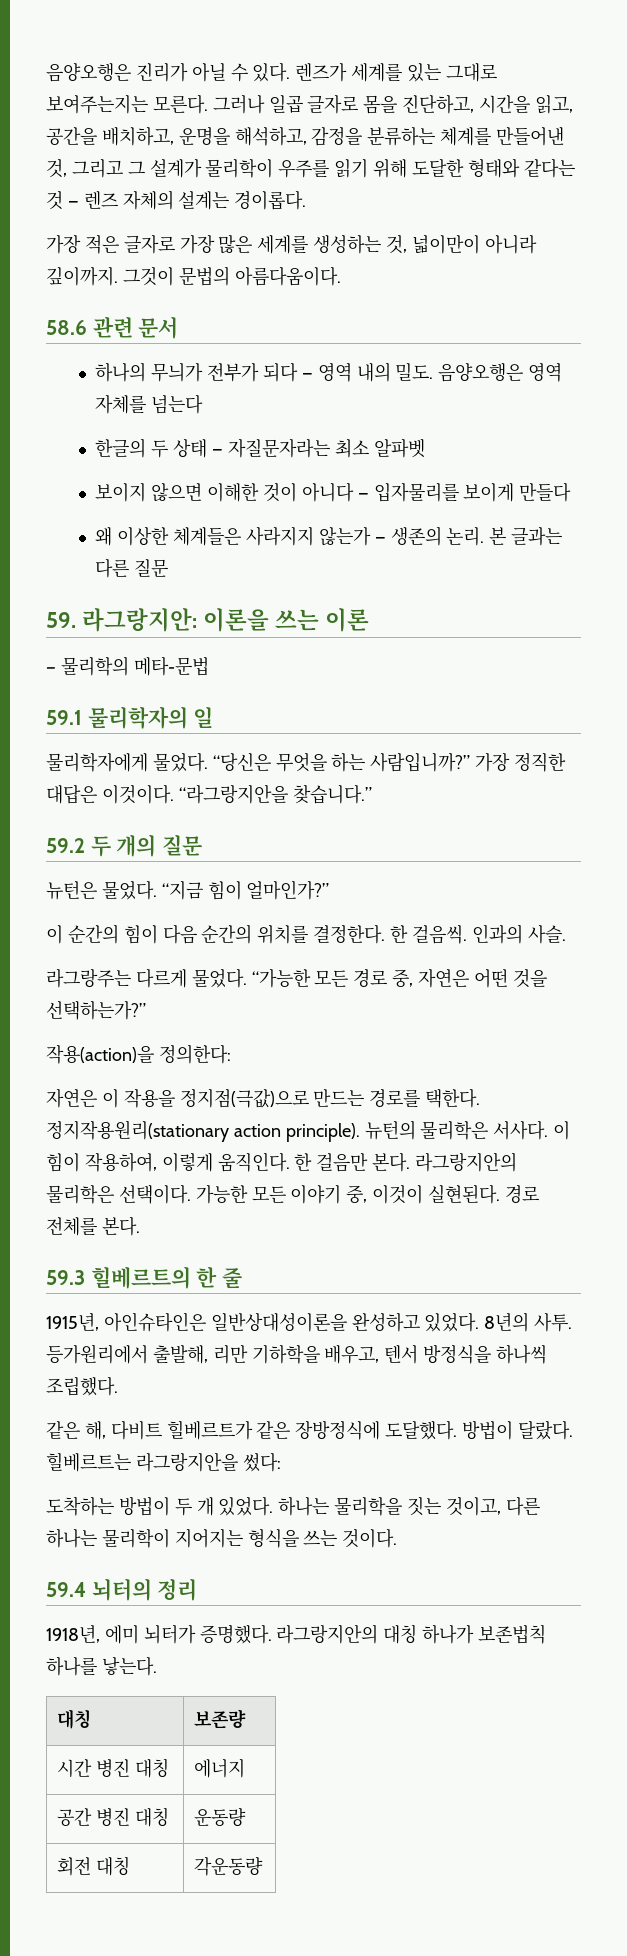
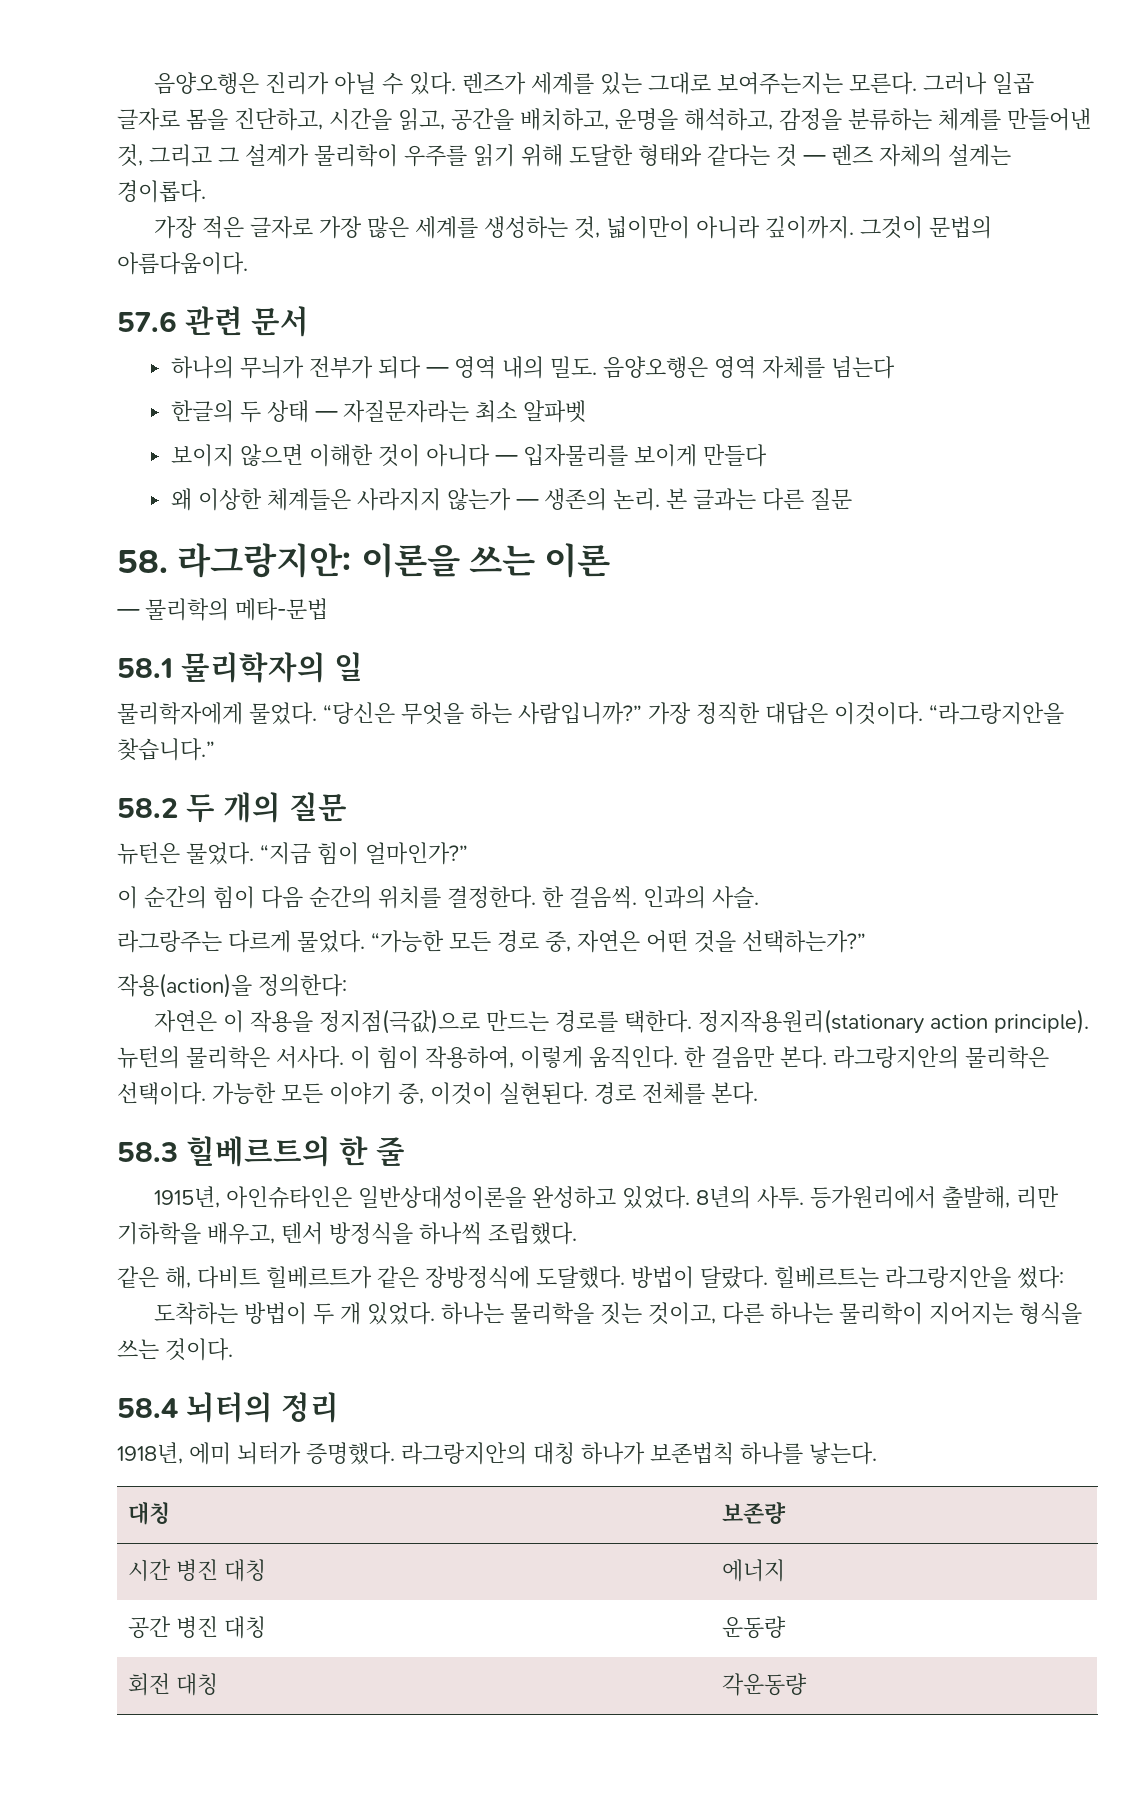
- 58.6 관련 문서
+ 57.6 관련 문서
- 59. 라그랑지안: 이론을 쓰는 이론
+ 58. 라그랑지안: 이론을 쓰는 이론
- 59.1 물리학자의 일
+ 58.1 물리학자의 일
- 59.2 두 개의 질문
+ 58.2 두 개의 질문
- 59.3 힐베르트의 한 줄
+ 58.3 힐베르트의 한 줄
- 59.4 뇌터의 정리
+ 58.4 뇌터의 정리

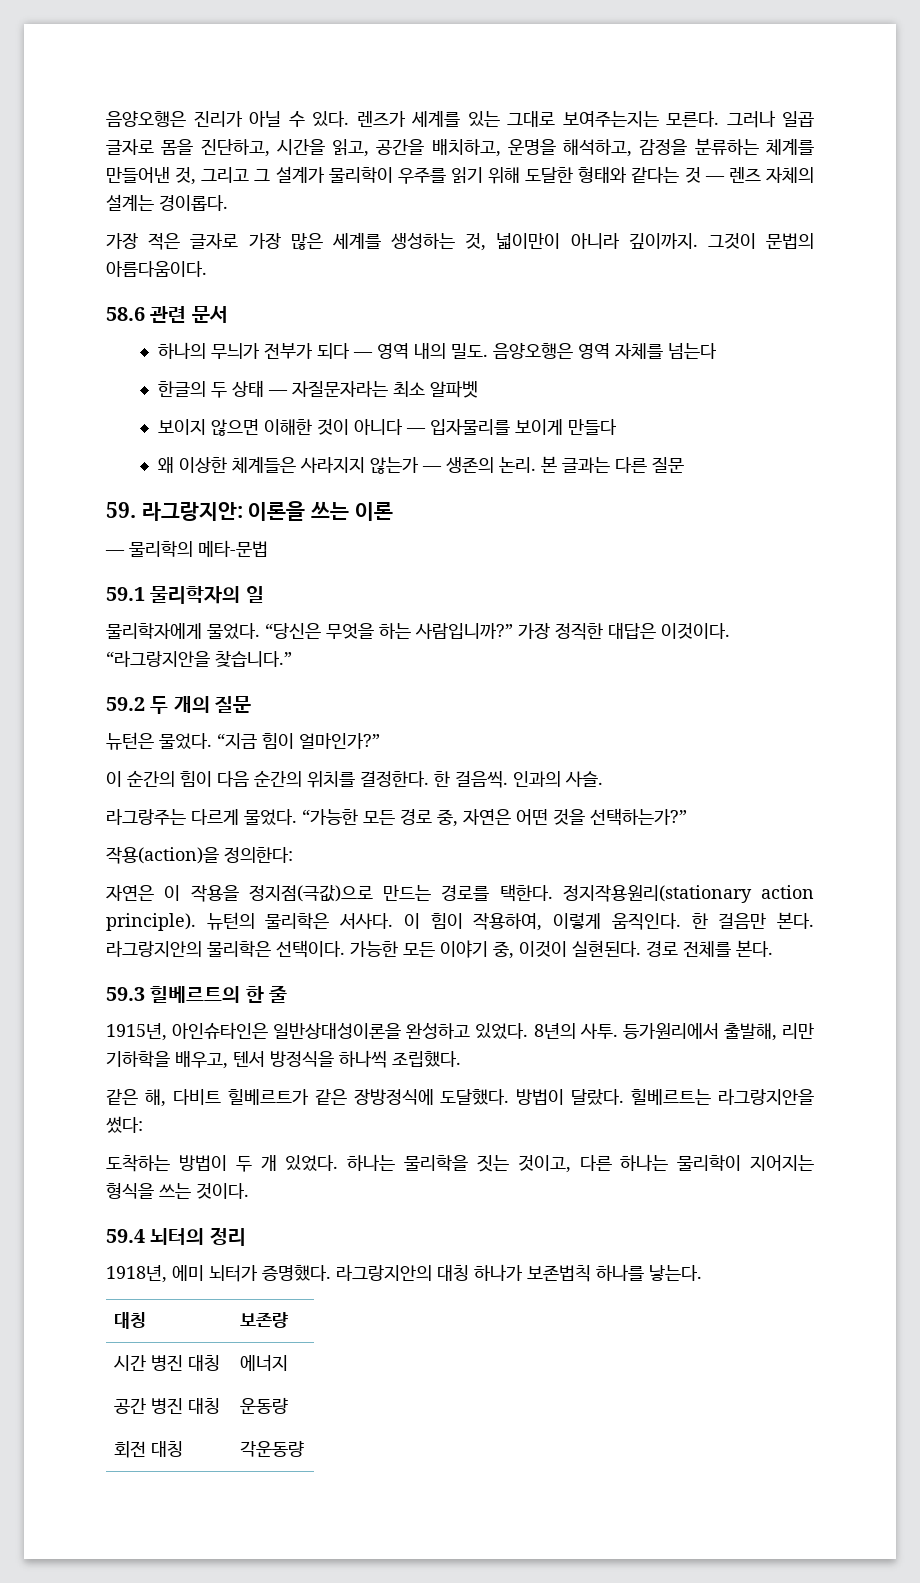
- 57.6 관련 문서
+ 58.6 관련 문서
- 58. 라그랑지안: 이론을 쓰는 이론
+ 59. 라그랑지안: 이론을 쓰는 이론
- 58.1 물리학자의 일
+ 59.1 물리학자의 일
- 58.2 두 개의 질문
+ 59.2 두 개의 질문
- 58.3 힐베르트의 한 줄
+ 59.3 힐베르트의 한 줄
- 58.4 뇌터의 정리
+ 59.4 뇌터의 정리

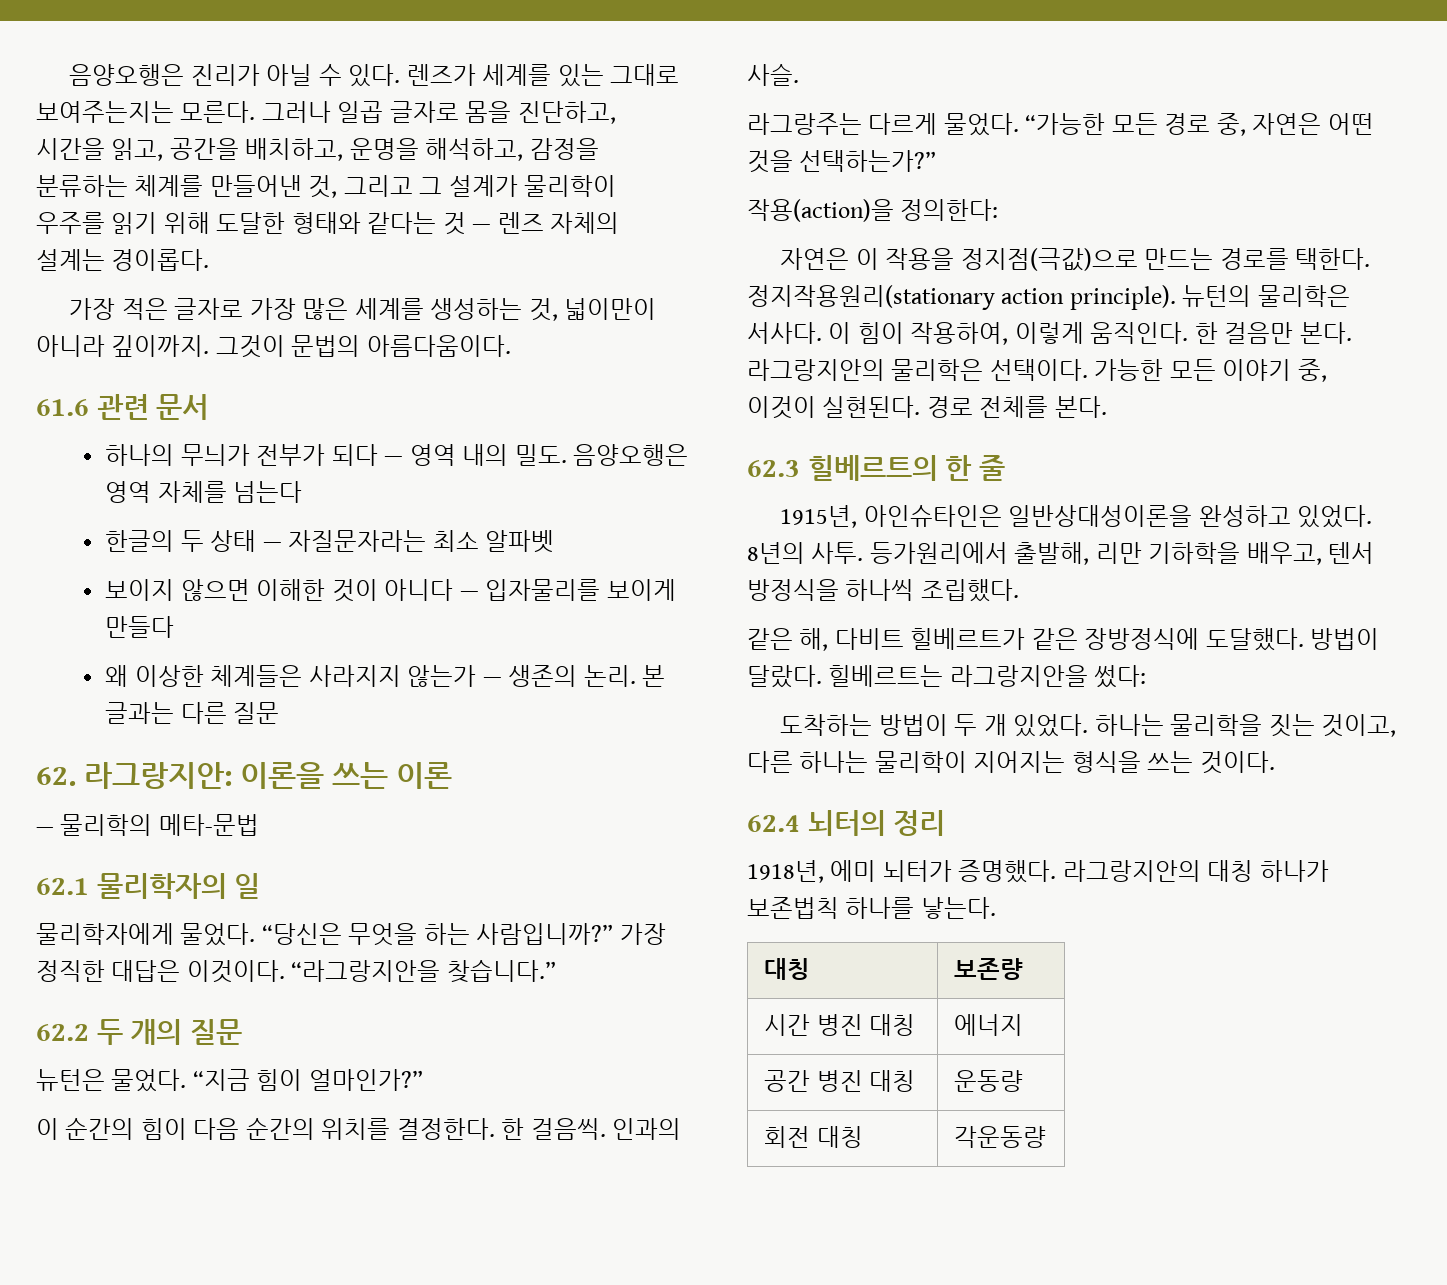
- 58.6 관련 문서
+ 61.6 관련 문서
- 59. 라그랑지안: 이론을 쓰는 이론
+ 62. 라그랑지안: 이론을 쓰는 이론
- 59.1 물리학자의 일
+ 62.1 물리학자의 일
- 59.2 두 개의 질문
+ 62.2 두 개의 질문
- 59.3 힐베르트의 한 줄
+ 62.3 힐베르트의 한 줄
- 59.4 뇌터의 정리
+ 62.4 뇌터의 정리

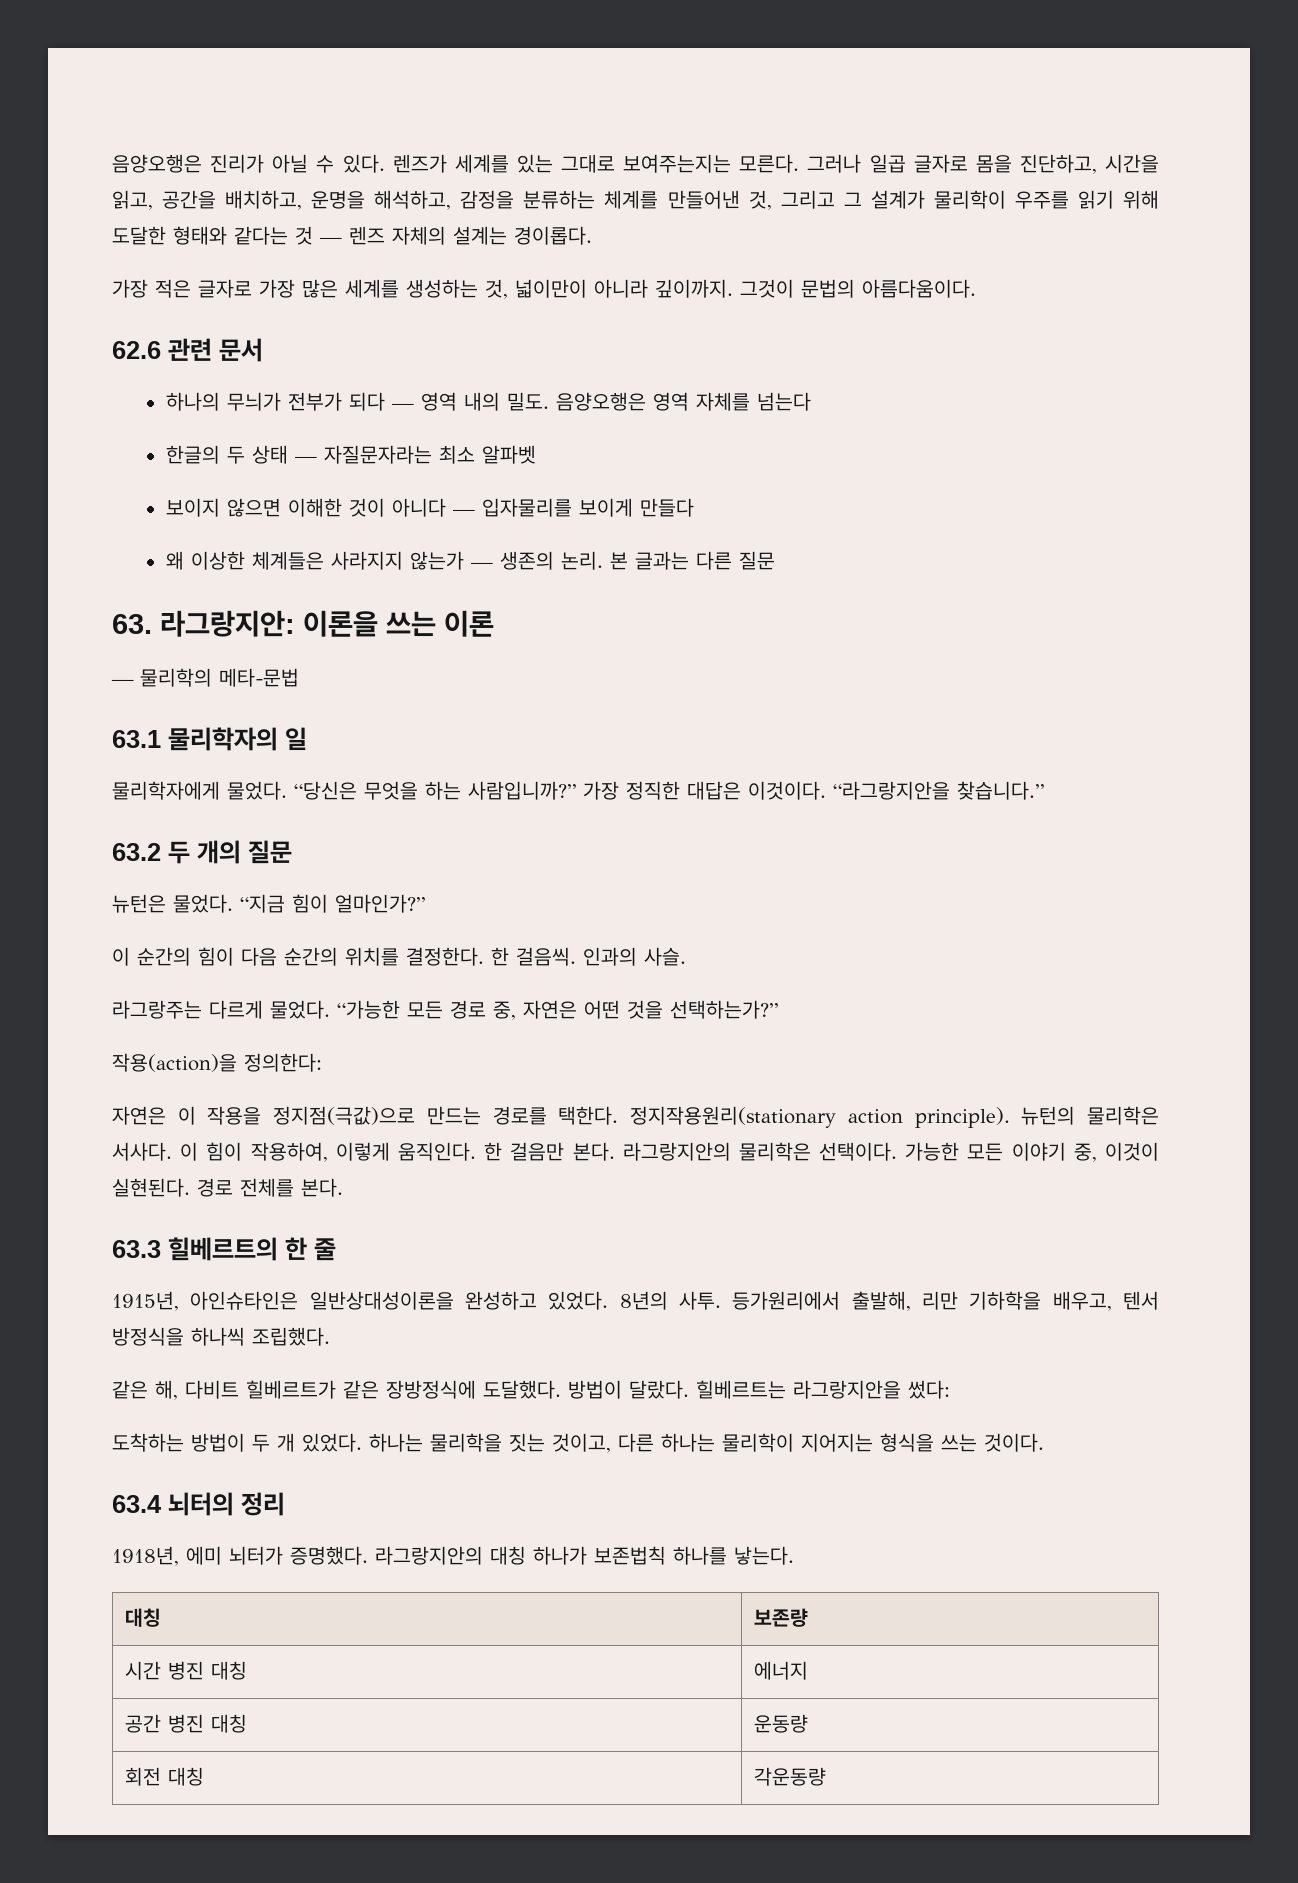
- 61.6 관련 문서
+ 62.6 관련 문서
- 62. 라그랑지안: 이론을 쓰는 이론
+ 63. 라그랑지안: 이론을 쓰는 이론
- 62.1 물리학자의 일
+ 63.1 물리학자의 일
- 62.2 두 개의 질문
+ 63.2 두 개의 질문
- 62.3 힐베르트의 한 줄
+ 63.3 힐베르트의 한 줄
- 62.4 뇌터의 정리
+ 63.4 뇌터의 정리

